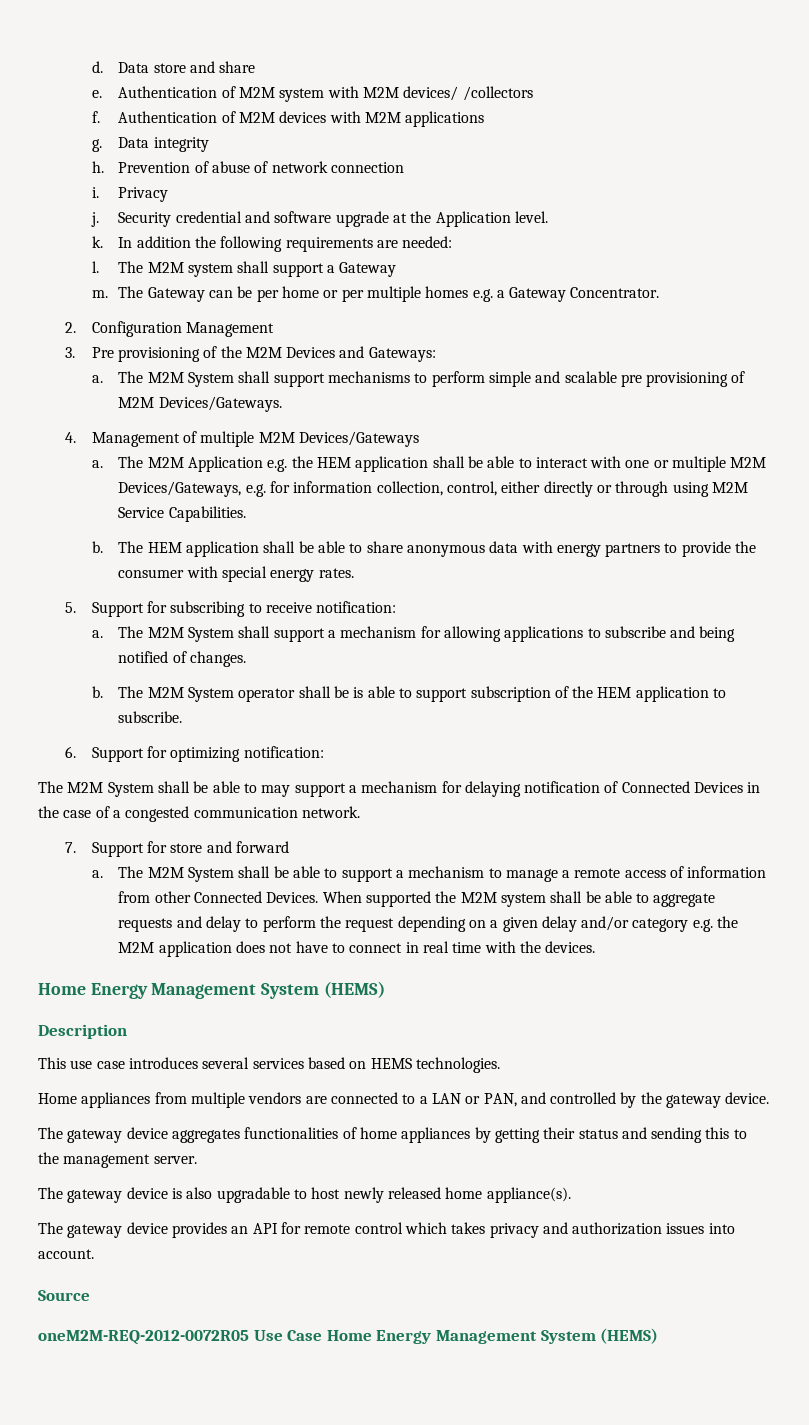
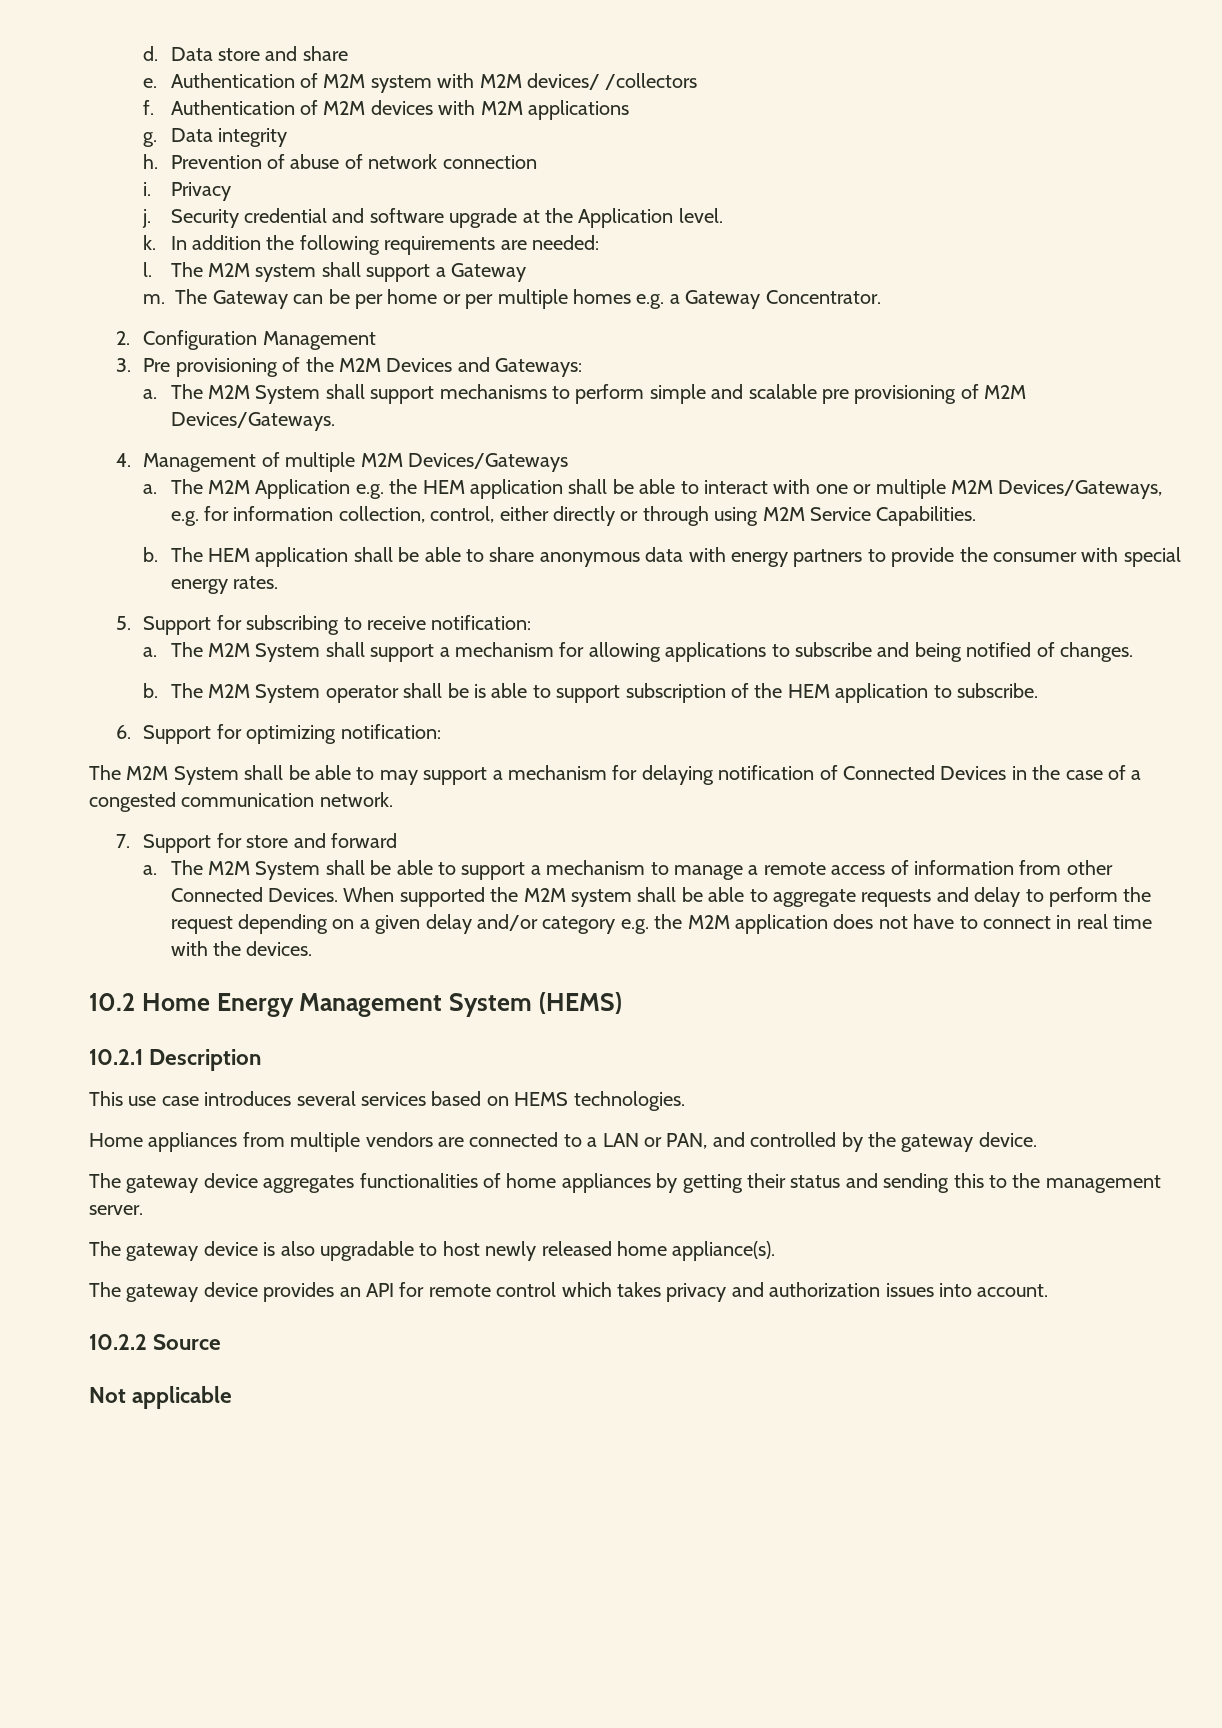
  When supported the M2M system shall be able to aggregate requests and delay to perform the request depending on a given delay and/or category e.g. the M2M application does not have to connect in real time with the devices.
- Home Energy Management System (HEMS)
+ 10.2 Home Energy Management System (HEMS)
- Description
+ 10.2.1 Description
- Source
+ 10.2.2 Source
- oneM2M-REQ-2012-0072R05 Use Case Home Energy Management System (HEMS)
+ Not applicable

